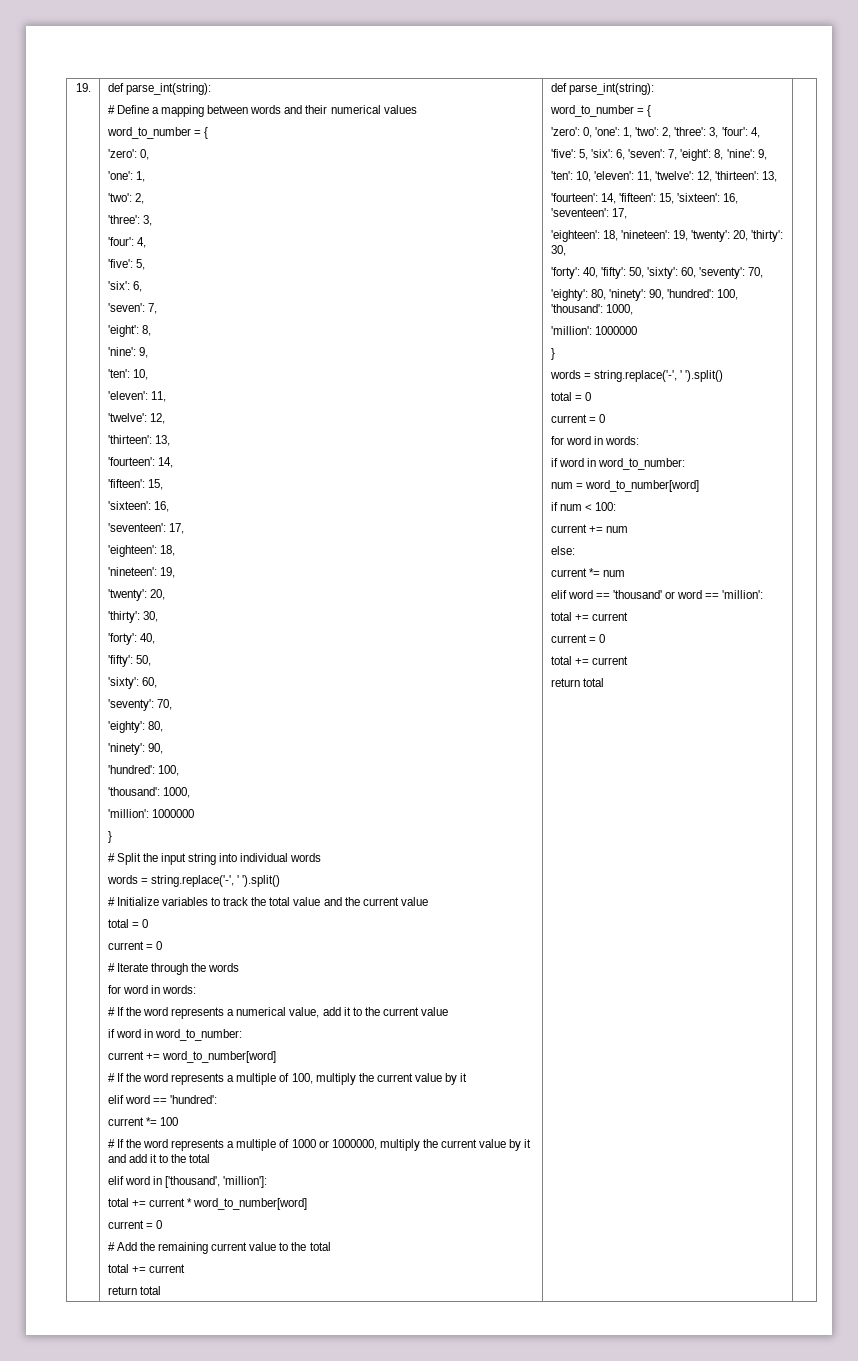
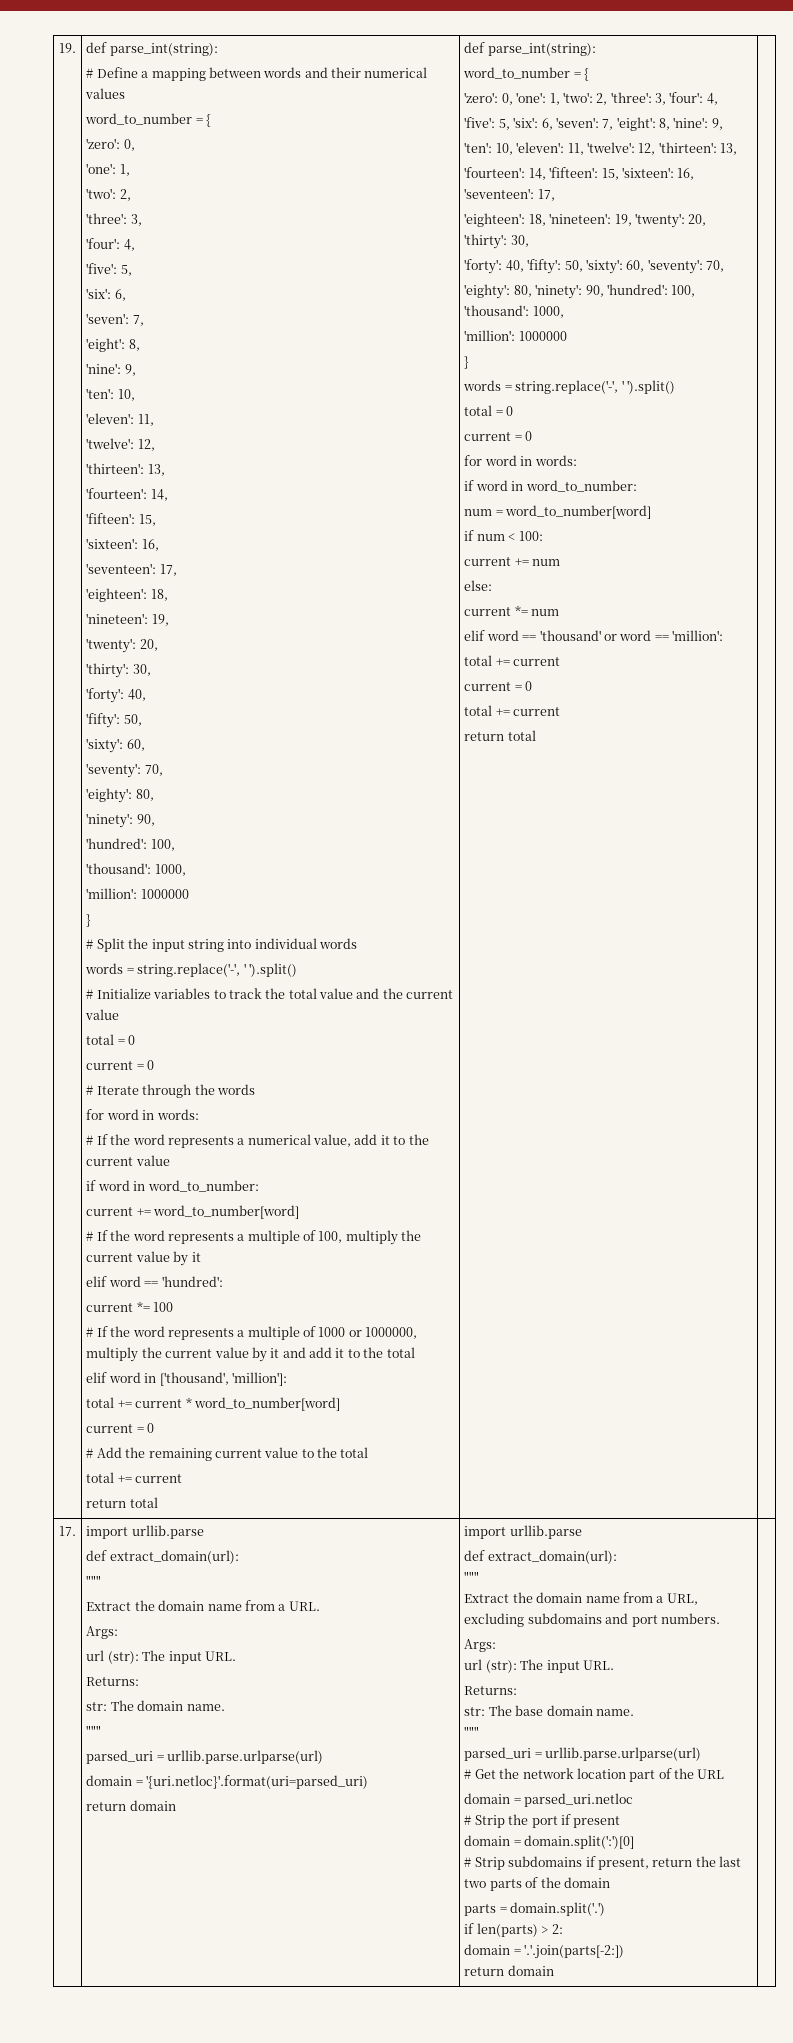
+ 17. | import urllib.parse
+ def extract_domain(url):
+ """
+ Extract the domain name from a URL.
+ Args:
+ url (str): The input URL.
+ Returns:
+ str: The domain name.
+ """
+ parsed_uri = urllib.parse.urlparse(url)
+ domain = '{uri.netloc}'.format(uri=parsed_uri)
+ return domain | import urllib.parse
+ def extract_domain(url):
+ """
+ Extract the domain name from a URL, excluding subdomains and port numbers.
+ Args:
+ url (str): The input URL.
+ Returns:
+ str: The base domain name.
+ """
+ parsed_uri = urllib.parse.urlparse(url)
+ # Get the network location part of the URL
+ domain = parsed_uri.netloc
+ # Strip the port if present
+ domain = domain.split(':')[0]
+ # Strip subdomains if present, return the last two parts of the domain
+ parts = domain.split('.')
+ if len(parts) > 2:
+ domain = '.'.join(parts[-2:])
+ return domain

